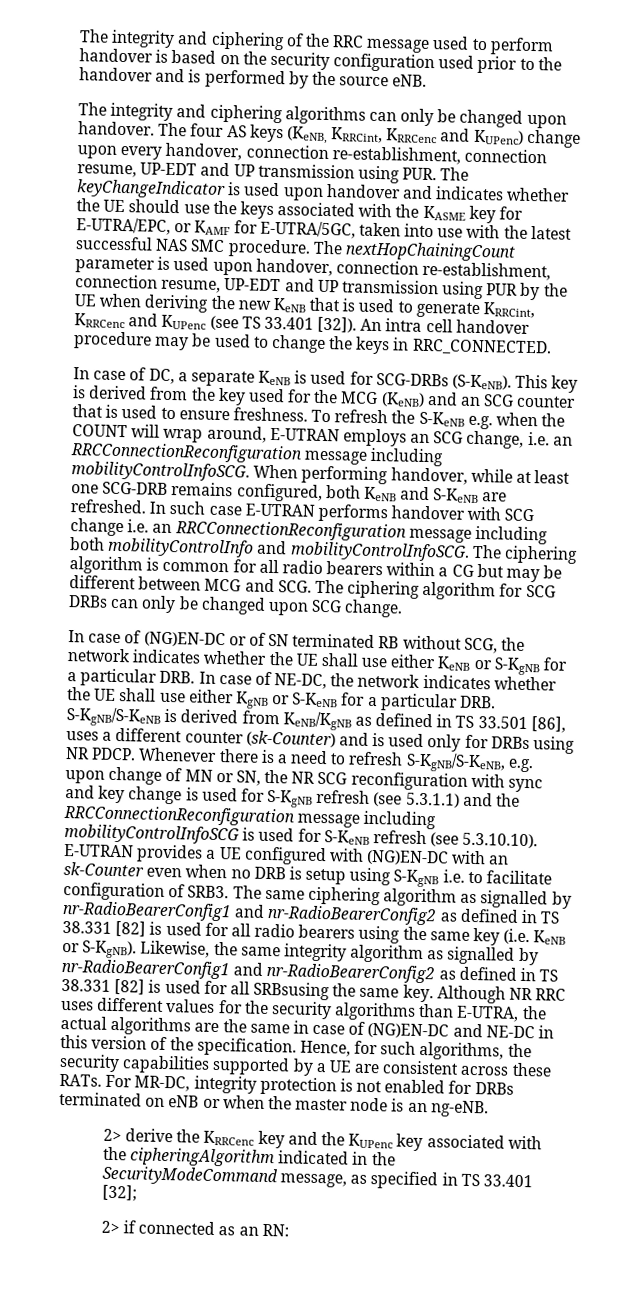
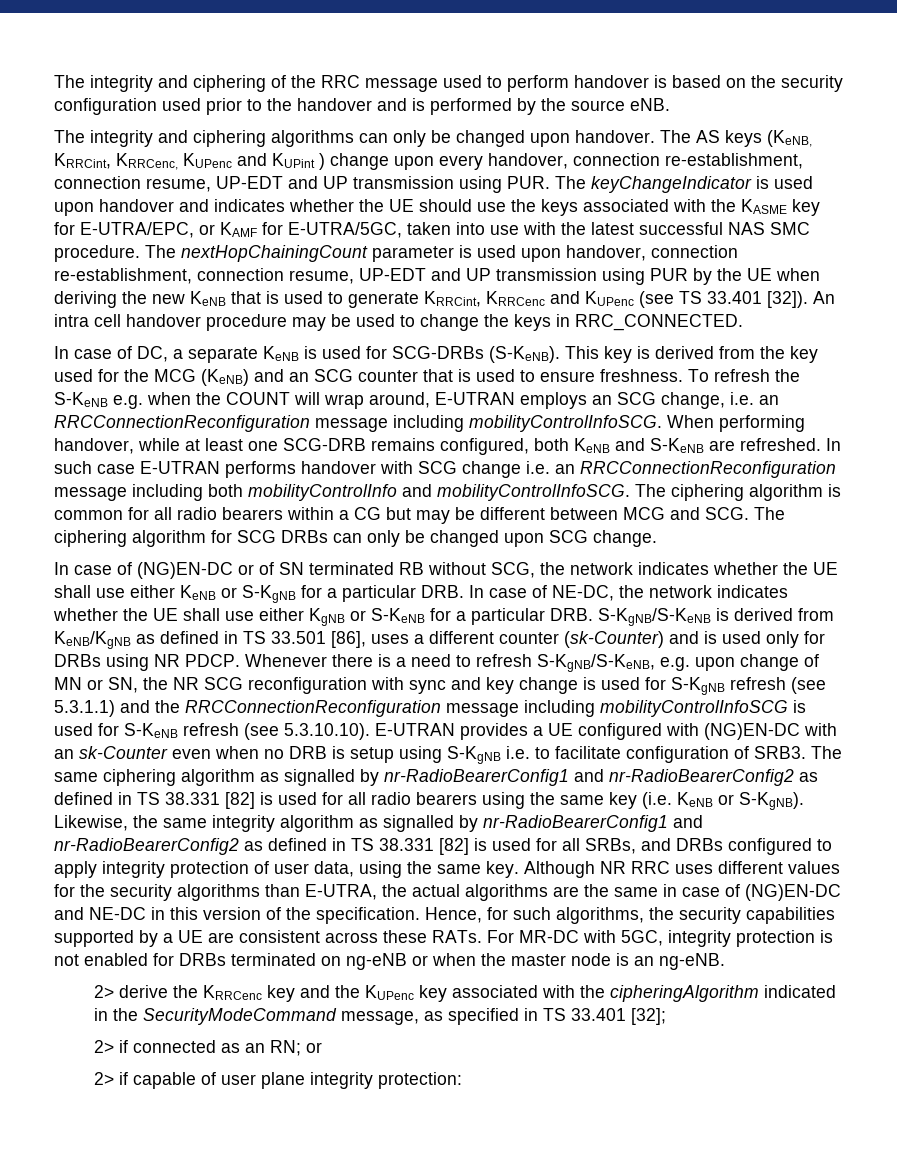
- The four AS keys (KeNB, KRRCint, KRRCenc and KUPenc) change upon every handover, connection re-establishment, connection resume, UP-EDT and UP transmission using PUR. The keyChangeIndicator is used upon handover and indicates whether the UE should use the keys associated with the KASME key for E-UTRA/EPC, or KAMF for E-UTRA/5GC, taken into use with the latest successful NAS SMC procedure.
+ The AS keys (KeNB, KRRCint, KRRCenc, KUPenc and KUPint ) change upon every handover, connection re-establishment, connection resume, UP-EDT and UP transmission using PUR. The keyChangeIndicator is used upon handover and indicates whether the UE should use the keys associated with the KASME key for E-UTRA/EPC, or KAMF for E-UTRA/5GC, taken into use with the latest successful NAS SMC procedure.
- Likewise, the same integrity algorithm as signalled by nr-RadioBearerConfig1 and nr-RadioBearerConfig2 as defined in TS 38.331 [82] is used for all SRBsusing the same key.
+ Likewise, the same integrity algorithm as signalled by nr-RadioBearerConfig1 and nr-RadioBearerConfig2 as defined in TS 38.331 [82] is used for all SRBs, and DRBs configured to apply integrity protection of user data, using the same key.
- For MR-DC, integrity protection is not enabled for DRBs terminated on eNB or when the master node is an ng-eNB.
+ For MR-DC with 5GC, integrity protection is not enabled for DRBs terminated on ng-eNB or when the master node is an ng-eNB.
- 2> if connected as an RN:
+ 2> if connected as an RN; or
+ 2> if capable of user plane integrity protection:

